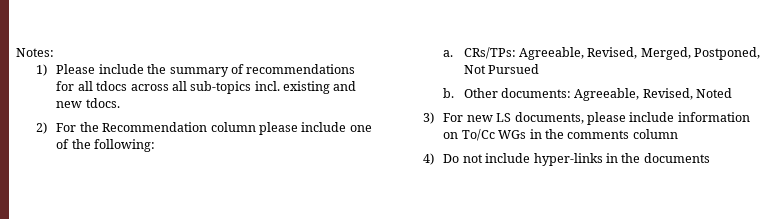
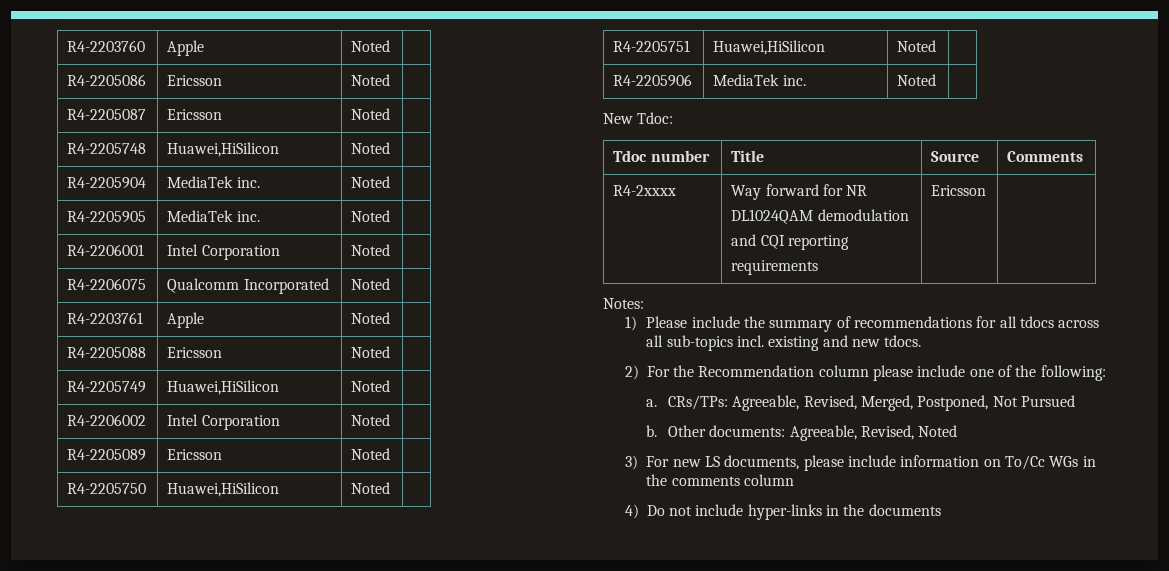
+ R4-2203760 | Apple | Noted |
+ R4-2205086 | Ericsson | Noted |
+ R4-2205087 | Ericsson | Noted |
+ R4-2205748 | Huawei,HiSilicon | Noted |
+ R4-2205904 | MediaTek inc. | Noted |
+ R4-2205905 | MediaTek inc. | Noted |
+ R4-2206001 | Intel Corporation | Noted |
+ R4-2206075 | Qualcomm Incorporated | Noted |
+ R4-2203761 | Apple | Noted |
+ R4-2205088 | Ericsson | Noted |
+ R4-2205749 | Huawei,HiSilicon | Noted |
+ R4-2206002 | Intel Corporation | Noted |
+ R4-2205089 | Ericsson | Noted |
+ R4-2205750 | Huawei,HiSilicon | Noted |
+ R4-2205751 | Huawei,HiSilicon | Noted |
+ R4-2205906 | MediaTek inc. | Noted |
+ New Tdoc:
+ Tdoc number | Title | Source | Comments
+ R4-2xxxx | Way forward for NR
+ DL1024QAM demodulation
+ and CQI reporting
+ requirements | Ericsson |

